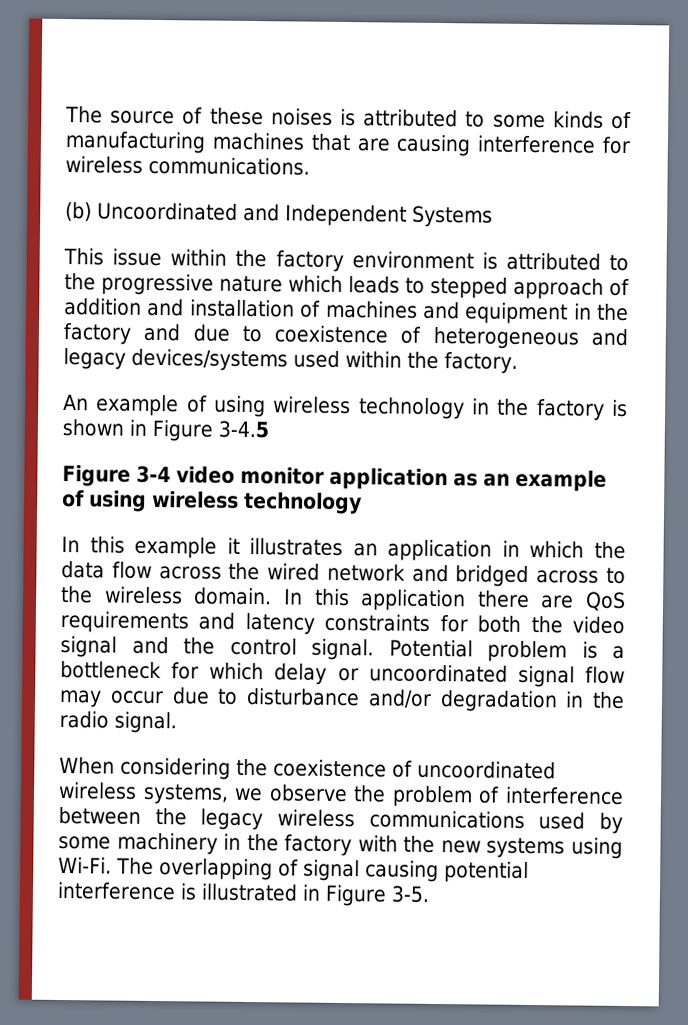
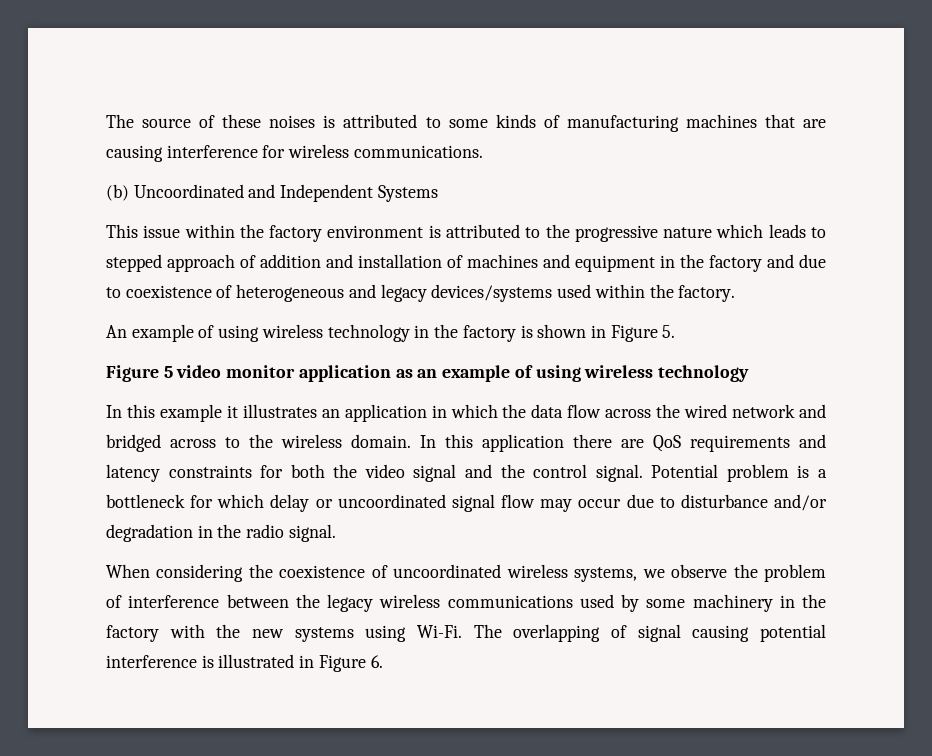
- An example of using wireless technology in the factory is shown in Figure 3-4.5
- Figure 3-4 video monitor application as an example of using wireless technology
+ An example of using wireless technology in the factory is shown in Figure 5.
+ Figure 5 video monitor application as an example of using wireless technology
- The overlapping of signal causing potential interference is illustrated in Figure 3-5.
+ The overlapping of signal causing potential interference is illustrated in Figure 6.

